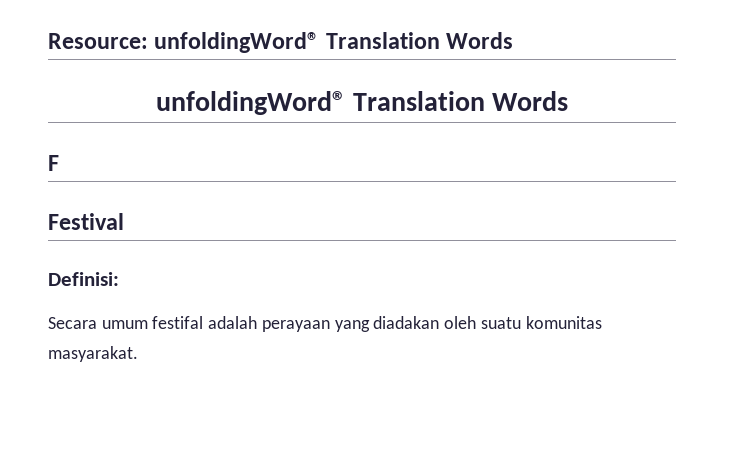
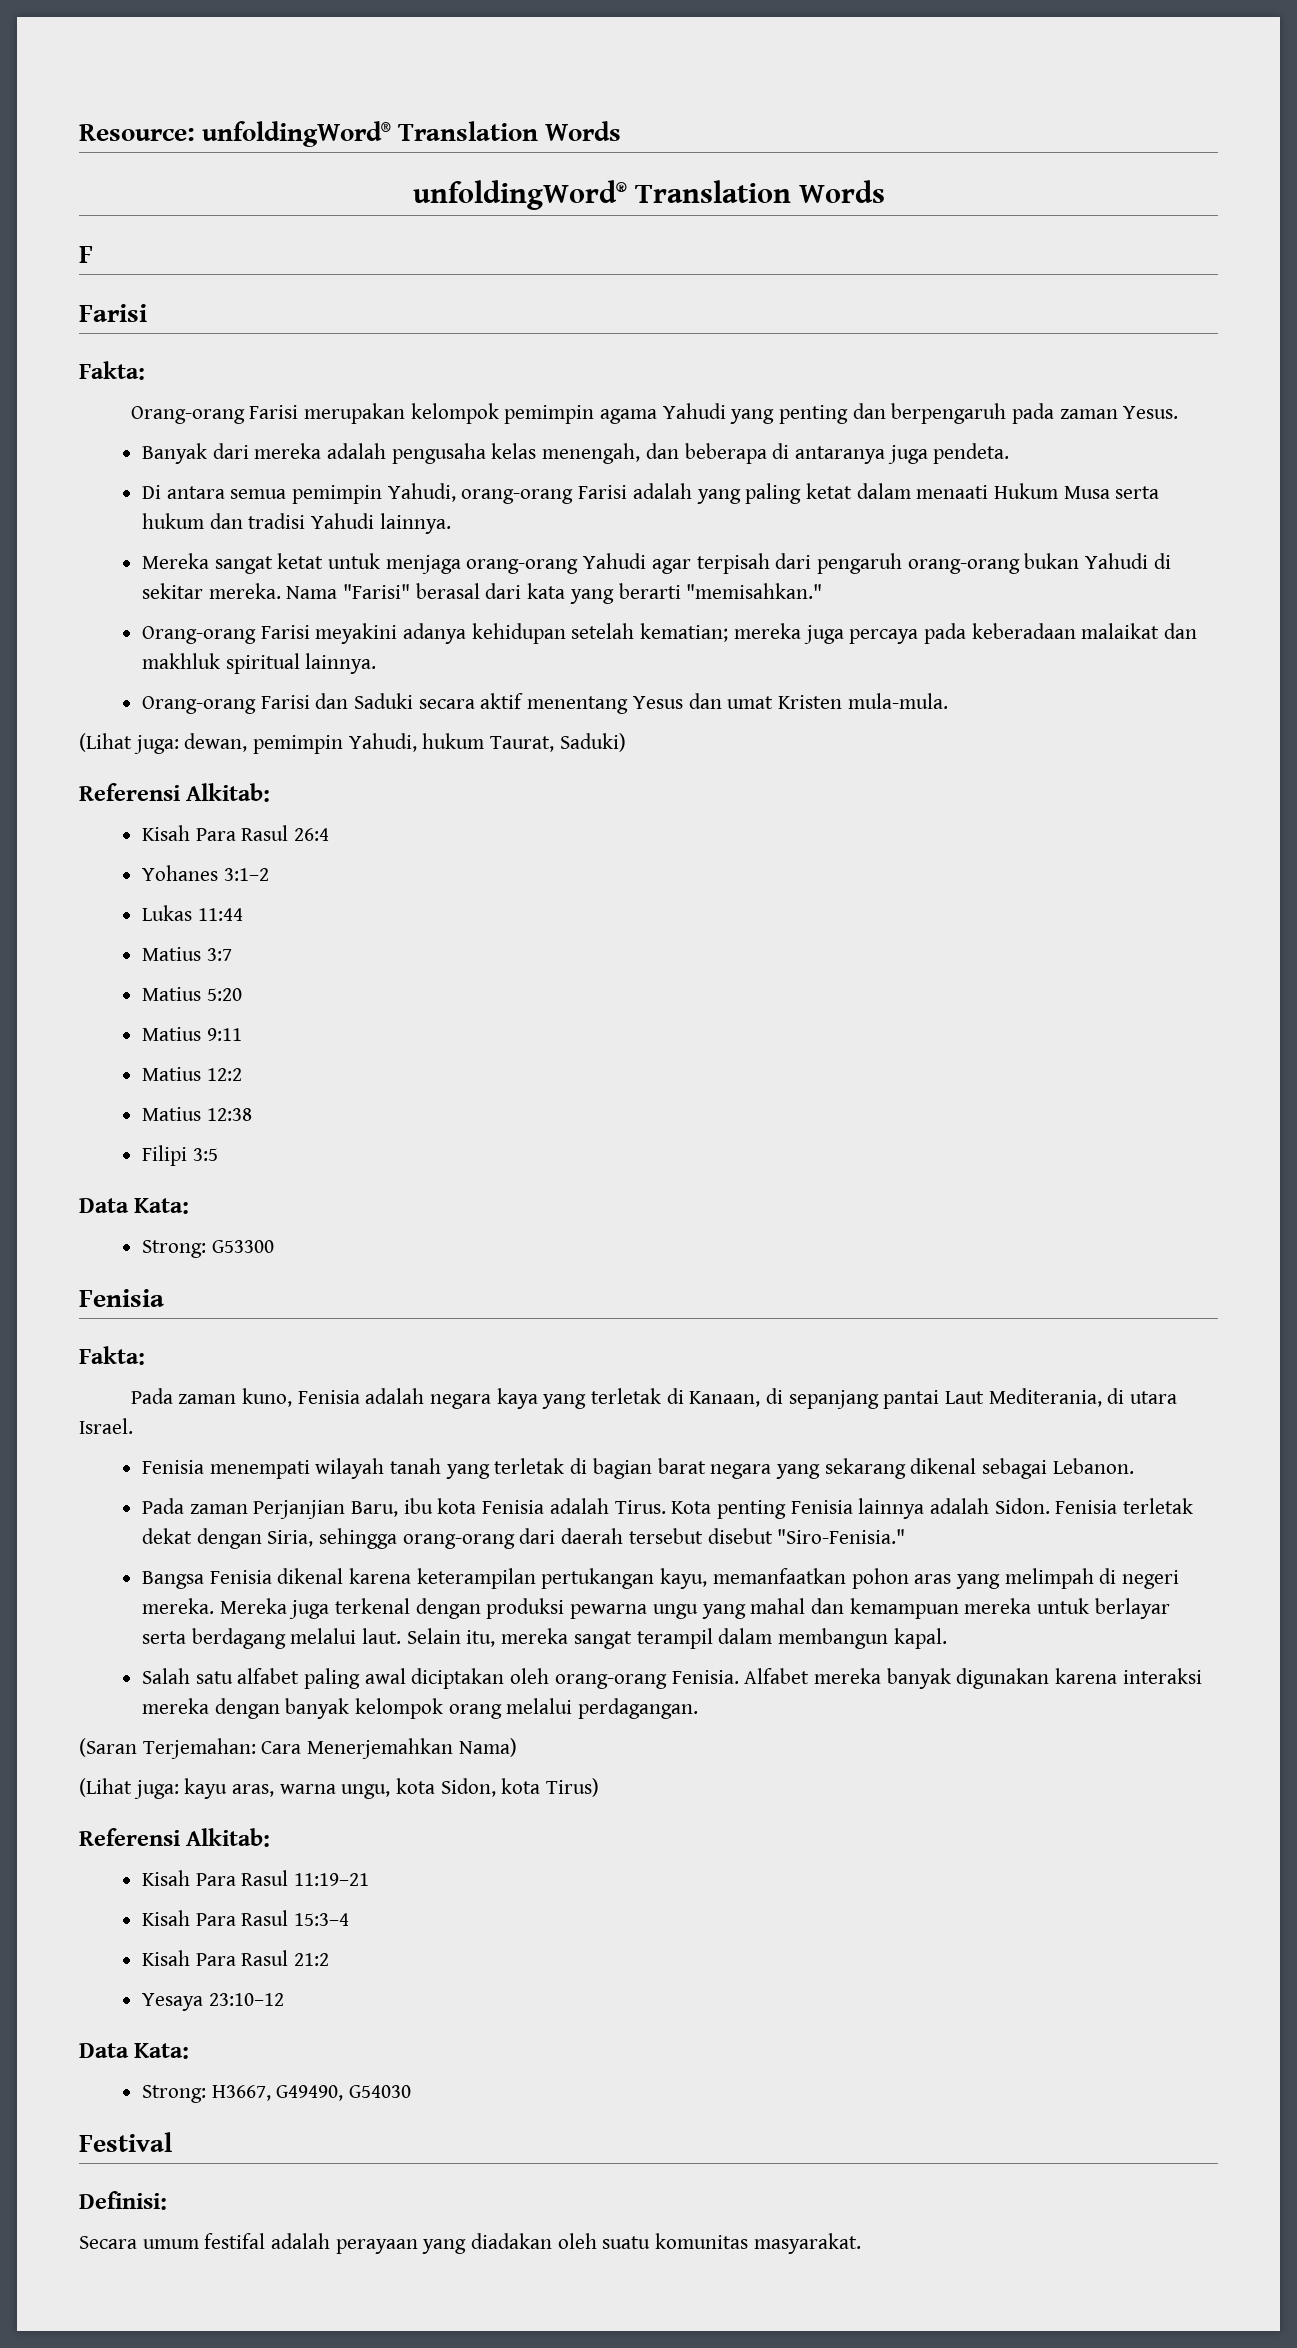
  F
+ Farisi
+ Fakta:
+ Orang-orang Farisi merupakan kelompok pemimpin agama Yahudi yang penting dan berpengaruh pada zaman Yesus.
+ Banyak dari mereka adalah pengusaha kelas menengah, dan beberapa di antaranya juga pendeta.
+ Di antara semua pemimpin Yahudi, orang-orang Farisi adalah yang paling ketat dalam menaati Hukum Musa serta hukum dan tradisi Yahudi lainnya.
+ Mereka sangat ketat untuk menjaga orang-orang Yahudi agar terpisah dari pengaruh orang-orang bukan Yahudi di sekitar mereka. Nama "Farisi" berasal dari kata yang berarti "memisahkan."
+ Orang-orang Farisi meyakini adanya kehidupan setelah kematian; mereka juga percaya pada keberadaan malaikat dan makhluk spiritual lainnya.
+ Orang-orang Farisi dan Saduki secara aktif menentang Yesus dan umat Kristen mula-mula.
+ (Lihat juga: dewan, pemimpin Yahudi, hukum Taurat, Saduki)
+ Referensi Alkitab:
+ Kisah Para Rasul 26:4
+ Yohanes 3:1–2
+ Lukas 11:44
+ Matius 3:7
+ Matius 5:20
+ Matius 9:11
+ Matius 12:2
+ Matius 12:38
+ Filipi 3:5
+ Data Kata:
+ Strong: G53300
+ Fenisia
+ Fakta:
+ Pada zaman kuno, Fenisia adalah negara kaya yang terletak di Kanaan, di sepanjang pantai Laut Mediterania, di utara Israel.
+ Fenisia menempati wilayah tanah yang terletak di bagian barat negara yang sekarang dikenal sebagai Lebanon.
+ Pada zaman Perjanjian Baru, ibu kota Fenisia adalah Tirus. Kota penting Fenisia lainnya adalah Sidon. Fenisia terletak dekat dengan Siria, sehingga orang-orang dari daerah tersebut disebut "Siro-Fenisia."
+ Bangsa Fenisia dikenal karena keterampilan pertukangan kayu, memanfaatkan pohon aras yang melimpah di negeri mereka. Mereka juga terkenal dengan produksi pewarna ungu yang mahal dan kemampuan mereka untuk berlayar serta berdagang melalui laut. Selain itu, mereka sangat terampil dalam membangun kapal.
+ Salah satu alfabet paling awal diciptakan oleh orang-orang Fenisia. Alfabet mereka banyak digunakan karena interaksi mereka dengan banyak kelompok orang melalui perdagangan.
+ (Saran Terjemahan: Cara Menerjemahkan Nama)
+ (Lihat juga: kayu aras, warna ungu, kota Sidon, kota Tirus)
+ Referensi Alkitab:
+ Kisah Para Rasul 11:19–21
+ Kisah Para Rasul 15:3–4
+ Kisah Para Rasul 21:2
+ Yesaya 23:10–12
+ Data Kata:
+ Strong: H3667, G49490, G54030

